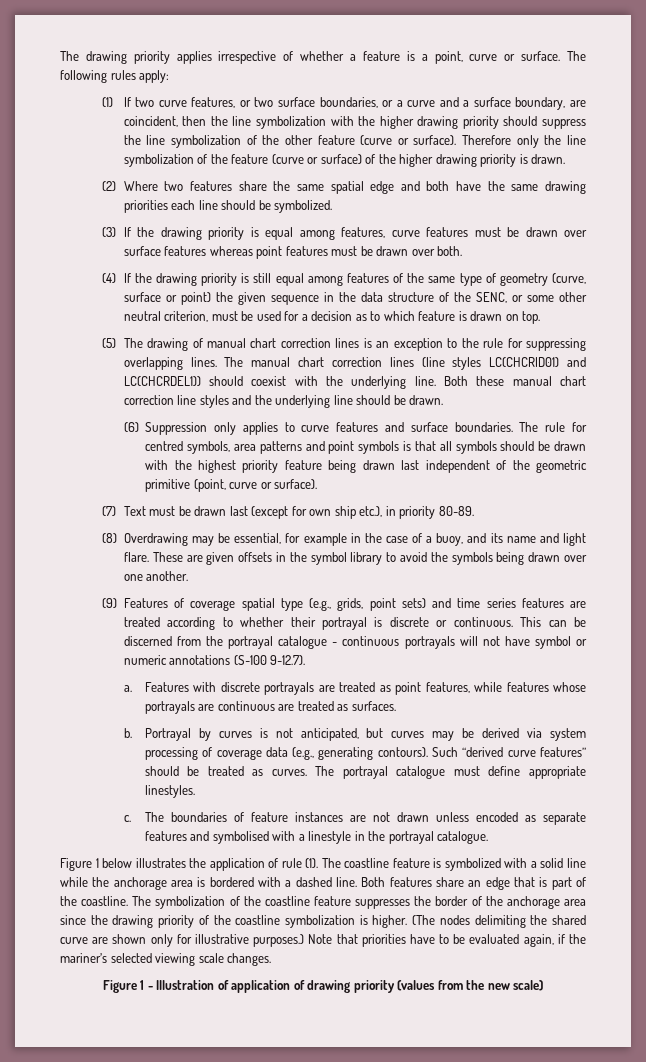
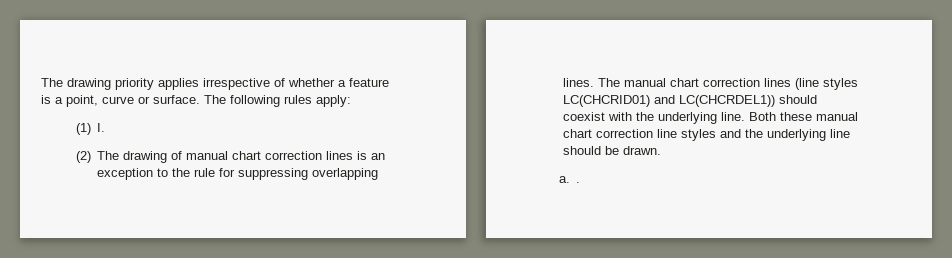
- (1) If two curve features, or two surface boundaries, or a curve and a surface boundary, are coincident, then the line symbolization with the higher drawing priority should suppress the line symbolization of the other feature (curve or surface). Therefore only the line symbolization of the feature (curve or surface) of the higher drawing priority is drawn.
- (2) Where two features share the same spatial edge and both have the same drawing priorities each line should be symbolized.
- (3) If the drawing priority is equal among features, curve features must be drawn over surface features whereas point features must be drawn over both.
- (4) If the drawing priority is still equal among features of the same type of geometry (curve, surface or point) the given sequence in the data structure of the SENC, or some other neutral criterion, must be used for a decision as to which feature is drawn on top.
- (5) The drawing of manual chart correction lines is an exception to the rule for suppressing overlapping lines.
+ (1) I.
+ (2) The drawing of manual chart correction lines is an exception to the rule for suppressing overlapping lines.
- (6) Suppression only applies to curve features and surface boundaries. The rule for centred symbols, area patterns and point symbols is that all symbols should be drawn with the highest priority feature being drawn last independent of the geometric primitive (point, curve or surface).
- (7) Text must be drawn last (except for own ship etc.), in priority 80-89.
- (8) Overdrawing may be essential, for example in the case of a buoy, and its name and light flare. These are given offsets in the symbol library to avoid the symbols being drawn over one another.
- (9) Features of coverage spatial type (e.g., grids, point sets) and time series features are treated according to whether their portrayal is discrete or continuous. This can be discerned from the portrayal catalogue - continuous portrayals will not have symbol or numeric annotations (S-100 9-12.7).
- a. Features with discrete portrayals are treated as point features, while features whose portrayals are continuous are treated as surfaces.
- b. Portrayal by curves is not anticipated, but curves may be derived via system processing of coverage data (e.g., generating contours). Such “derived curve features” should be treated as curves. The portrayal catalogue must define appropriate linestyles.
- c. The boundaries of feature instances are not drawn unless encoded as separate features and symbolised with a linestyle in the portrayal catalogue.
- Figure 1 below illustrates the application of rule (1). The coastline feature is symbolized with a solid line while the anchorage area is bordered with a dashed line. Both features share an edge that is part of the coastline. The symbolization of the coastline feature suppresses the border of the anchorage area since the drawing priority of the coastline symbolization is higher. (The nodes delimiting the shared curve are shown only for illustrative purposes.) Note that priorities have to be evaluated again, if the mariner’s selected viewing scale changes.
- Figure 1 - Illustration of application of drawing priority (values from the new scale)
+ a. .

